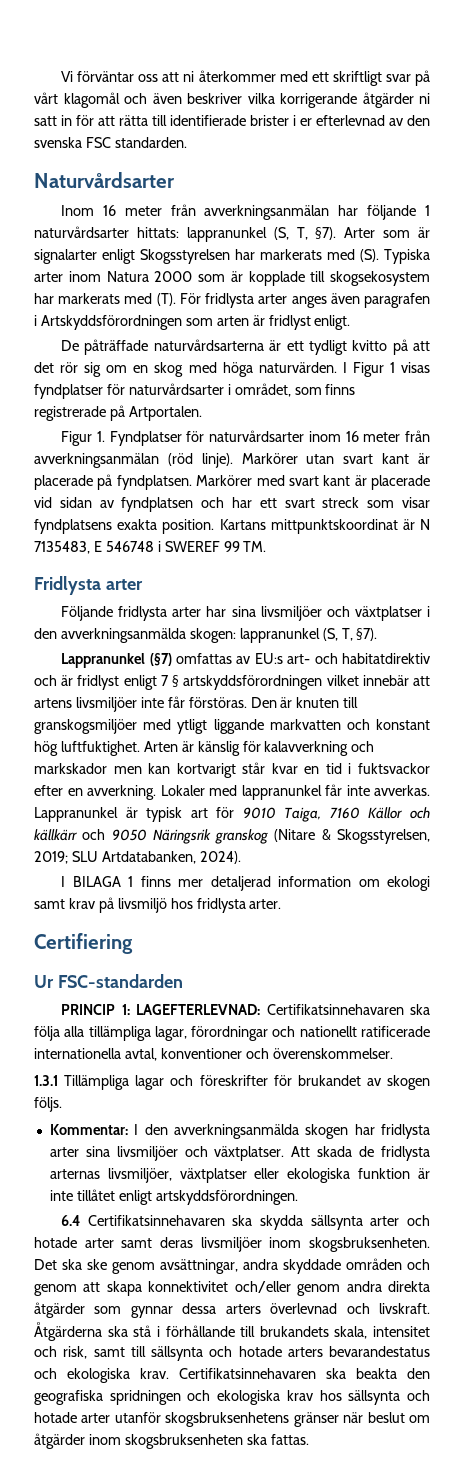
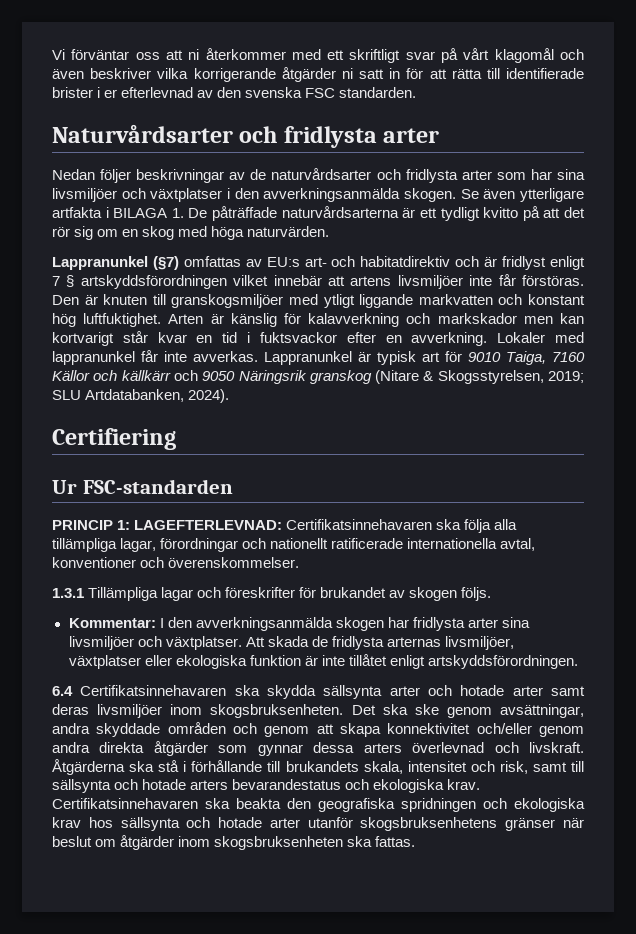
- Naturvårdsarter
- Inom 16 meter från avverkningsanmälan har följande 1 naturvårdsarter hittats: lappranunkel (S, T, §7). Arter som är signalarter enligt Skogsstyrelsen har markerats med (S). Typiska arter inom Natura 2000 som är kopplade till skogsekosystem har markerats med (T). För fridlysta arter anges även paragrafen i Artskyddsförordningen som arten är fridlyst enligt.
- De påträffade naturvårdsarterna är ett tydligt kvitto på att det rör sig om en skog med höga naturvärden. I Figur 1 visas fyndplatser för naturvårdsarter i området, som finns registrerade på Artportalen.
- Figur 1. Fyndplatser för naturvårdsarter inom 16 meter från avverkningsanmälan (röd linje). Markörer utan svart kant är placerade på fyndplatsen. Markörer med svart kant är placerade vid sidan av fyndplatsen och har ett svart streck som visar fyndplatsens exakta position. Kartans mittpunktskoordinat är N 7135483, E 546748 i SWEREF 99 TM.
- Fridlysta arter
- Följande fridlysta arter har sina livsmiljöer och växtplatser i den avverkningsanmälda skogen: lappranunkel (S, T, §7).
+ Naturvårdsarter och fridlysta arter
+ Nedan följer beskrivningar av de naturvårdsarter och fridlysta arter som har sina livsmiljöer och växtplatser i den avverkningsanmälda skogen. Se även ytterligare artfakta i BILAGA 1. De påträffade naturvårdsarterna är ett tydligt kvitto på att det rör sig om en skog med höga naturvärden.
- I BILAGA 1 finns mer detaljerad information om ekologi samt krav på livsmiljö hos fridlysta arter.

